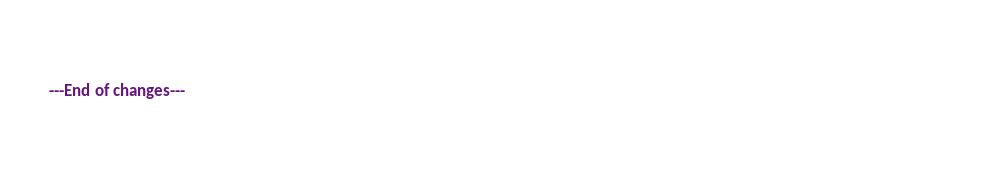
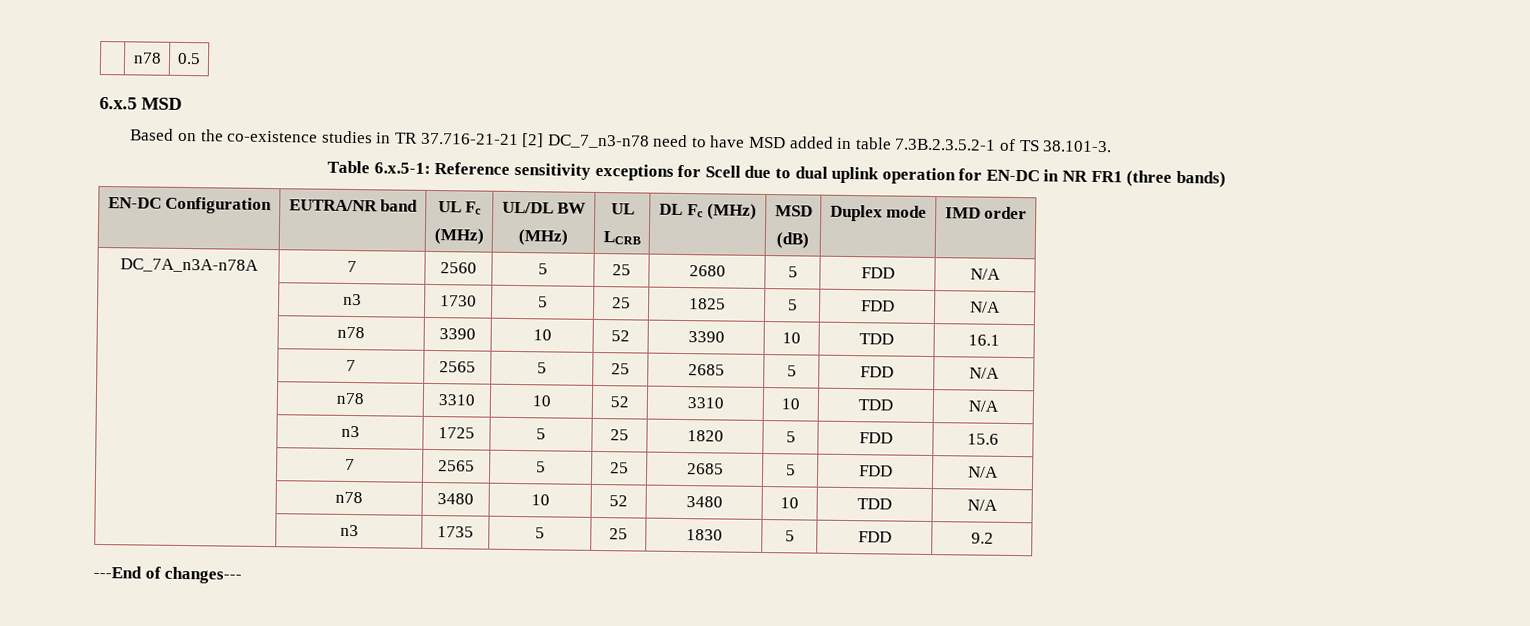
+ | n78 | 0.5
+ 6.x.5 MSD
+ Based on the co-existence studies in TR 37.716-21-21 [2] DC_7_n3-n78 need to have MSD added in table 7.3B.2.3.5.2-1 of TS 38.101-3.
+ Table 6.x.5-1: Reference sensitivity exceptions for Scell due to dual uplink operation for EN-DC in NR FR1 (three bands)
+ EN-DC Configuration | EUTRA/NR band | UL Fc
+ (MHz) | UL/DL BW
+ (MHz) | UL
+ LCRB | DL Fc (MHz) | MSD
+ (dB) | Duplex mode | IMD order
+ DC_7A_n3A-n78A | 7 | 2560 | 5 | 25 | 2680 | 5 | FDD | N/A
+ | n3 | 1730 | 5 | 25 | 1825 | 5 | FDD | N/A
+ | n78 | 3390 | 10 | 52 | 3390 | 10 | TDD | 16.1
+ | 7 | 2565 | 5 | 25 | 2685 | 5 | FDD | N/A
+ | n78 | 3310 | 10 | 52 | 3310 | 10 | TDD | N/A
+ | n3 | 1725 | 5 | 25 | 1820 | 5 | FDD | 15.6
+ | 7 | 2565 | 5 | 25 | 2685 | 5 | FDD | N/A
+ | n78 | 3480 | 10 | 52 | 3480 | 10 | TDD | N/A
+ | n3 | 1735 | 5 | 25 | 1830 | 5 | FDD | 9.2

